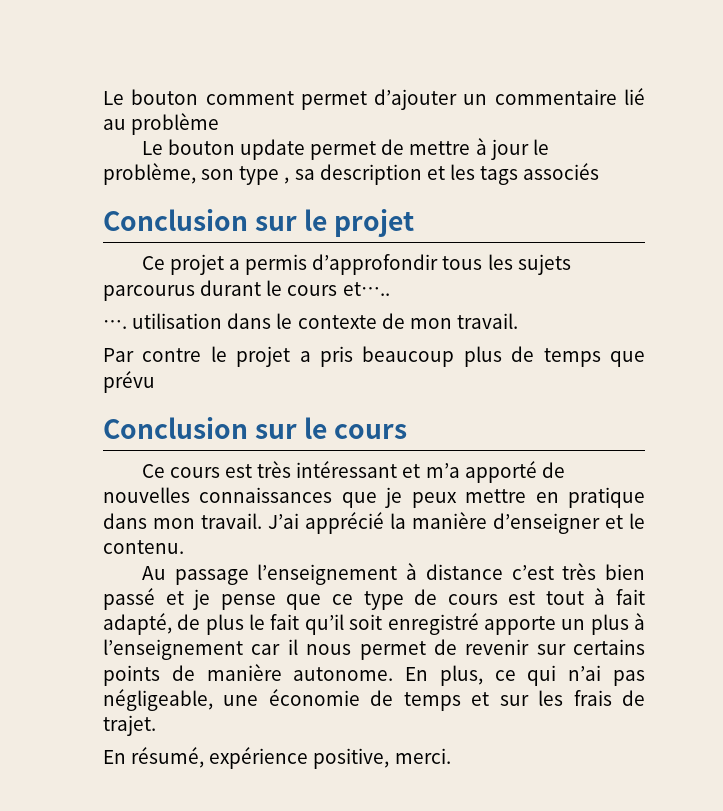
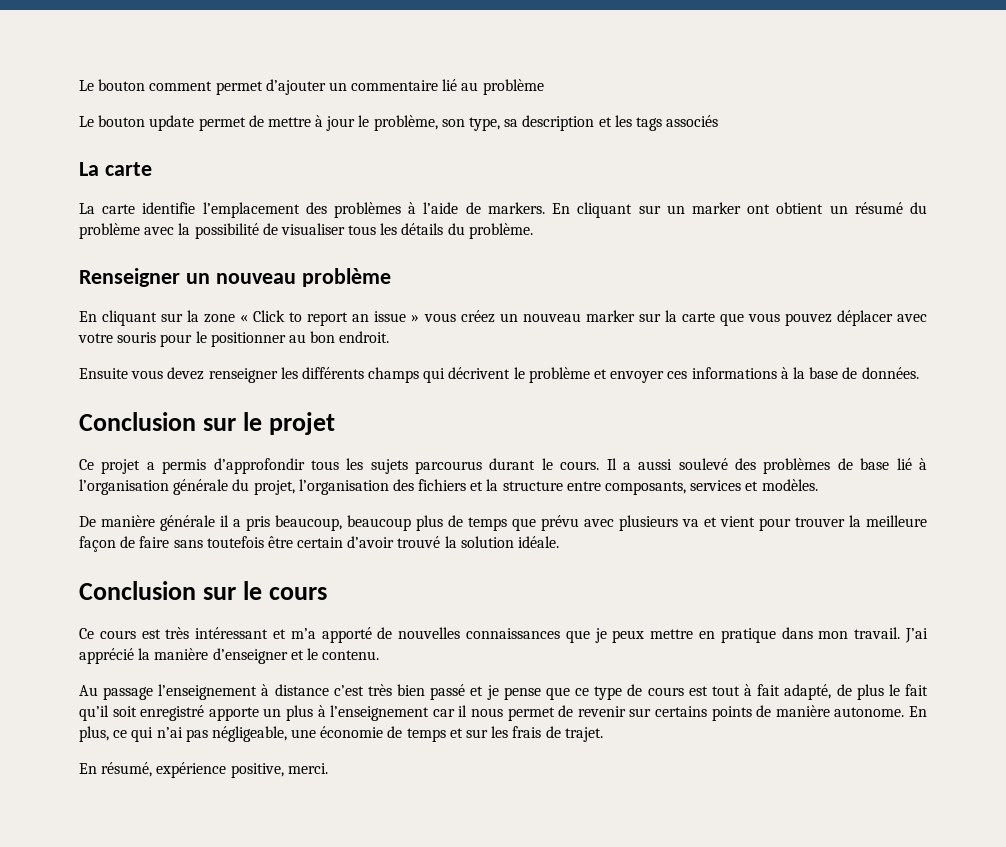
- Le bouton update permet de mettre à jour le problème, son type , sa description et les tags associés
+ Le bouton update permet de mettre à jour le problème, son type, sa description et les tags associés
+ La carte
+ La carte identifie l’emplacement des problèmes à l’aide de markers. En cliquant sur un marker ont obtient un résumé du problème avec la possibilité de visualiser tous les détails du problème.
+ Renseigner un nouveau problème
+ En cliquant sur la zone « Click to report an issue » vous créez un nouveau marker sur la carte que vous pouvez déplacer avec votre souris pour le positionner au bon endroit.
+ Ensuite vous devez renseigner les différents champs qui décrivent le problème et envoyer ces informations à la base de données.
- Ce projet a permis d’approfondir tous les sujets parcourus durant le cours et…..
- …. utilisation dans le contexte de mon travail.
- Par contre le projet a pris beaucoup plus de temps que prévu
+ Ce projet a permis d’approfondir tous les sujets parcourus durant le cours. Il a aussi soulevé des problèmes de base lié à l’organisation générale du projet, l’organisation des fichiers et la structure entre composants, services et modèles.
+ De manière générale il a pris beaucoup, beaucoup plus de temps que prévu avec plusieurs va et vient pour trouver la meilleure façon de faire sans toutefois être certain d’avoir trouvé la solution idéale.

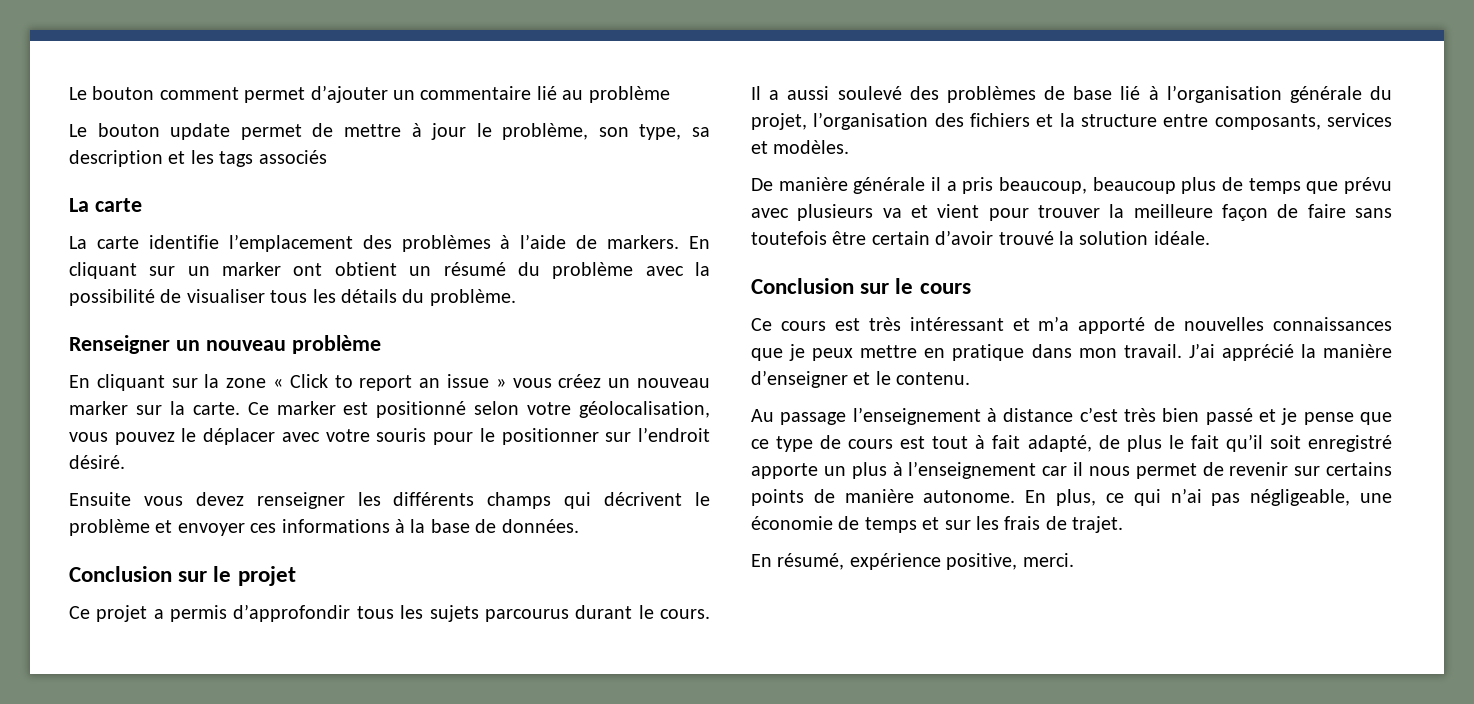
- En cliquant sur la zone « Click to report an issue » vous créez un nouveau marker sur la carte que vous pouvez déplacer avec votre souris pour le positionner au bon endroit.
+ En cliquant sur la zone « Click to report an issue » vous créez un nouveau marker sur la carte. Ce marker est positionné selon votre géolocalisation, vous pouvez le déplacer avec votre souris pour le positionner sur l’endroit désiré.

